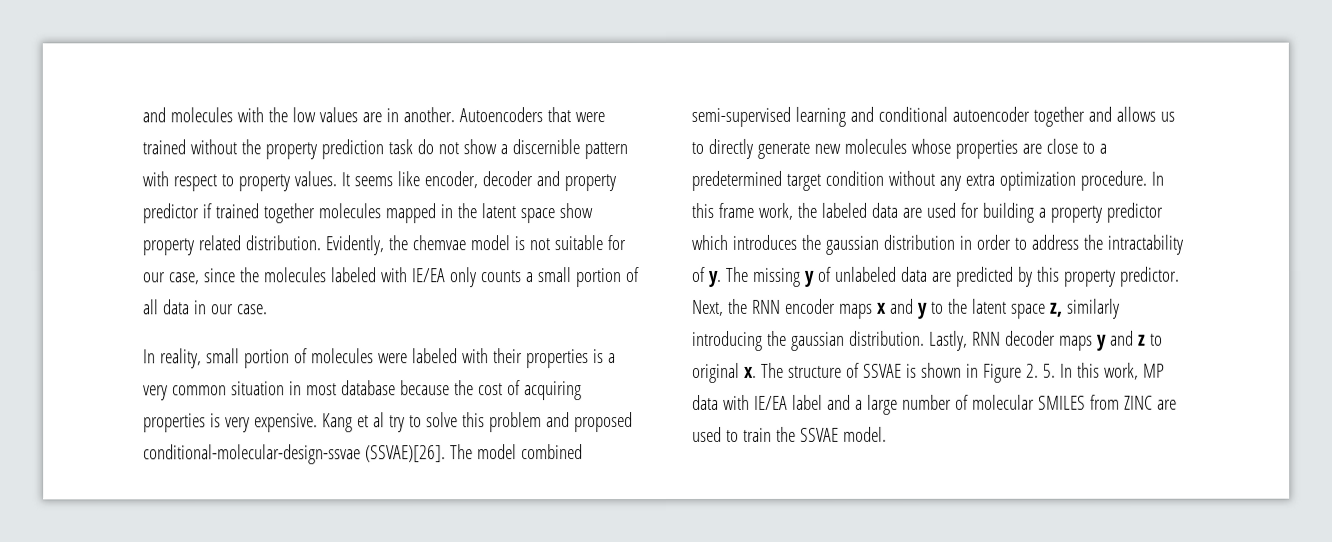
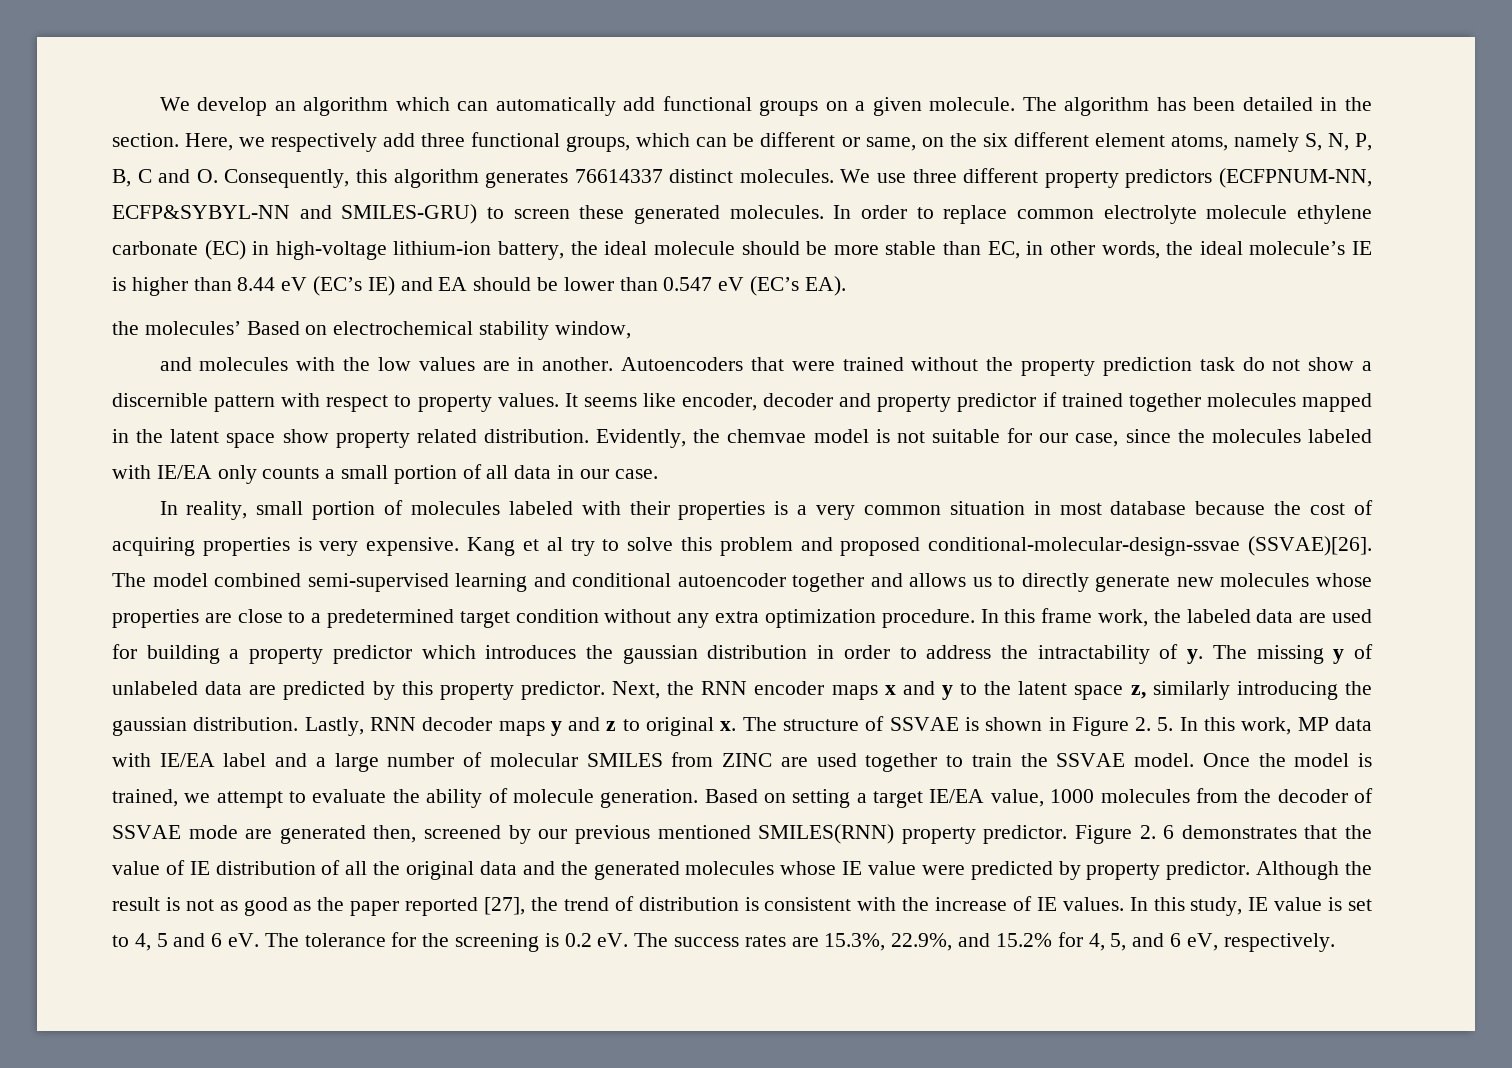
+ We develop an algorithm which can automatically add functional groups on a given molecule. The algorithm has been detailed in the section. Here, we respectively add three functional groups, which can be different or same, on the six different element atoms, namely S, N, P, B, C and O. Consequently, this algorithm generates 76614337 distinct molecules. We use three different property predictors (ECFPNUM-NN, ECFP&SYBYL-NN and SMILES-GRU) to screen these generated molecules. In order to replace common electrolyte molecule ethylene carbonate (EC) in high-voltage lithium-ion battery, the ideal molecule should be more stable than EC, in other words, the ideal molecule’s IE is higher than 8.44 eV (EC’s IE) and EA should be lower than 0.547 eV (EC’s EA).
+ the molecules’ Based on electrochemical stability window,
- In reality, small portion of molecules were labeled with their properties is a very common situation in most database because the cost of acquiring properties is very expensive.
+ In reality, small portion of molecules labeled with their properties is a very common situation in most database because the cost of acquiring properties is very expensive.
- The structure of SSVAE is shown in Figure 2. 5. In this work, MP data with IE/EA label and a large number of molecular SMILES from ZINC are used to train the SSVAE model.
+ The structure of SSVAE is shown in Figure 2. 5. In this work, MP data with IE/EA label and a large number of molecular SMILES from ZINC are used together to train the SSVAE model.
+ Once the model is trained, we attempt to evaluate the ability of molecule generation. Based on setting a target IE/EA value, 1000 molecules from the decoder of SSVAE mode are generated then, screened by our previous mentioned SMILES(RNN) property predictor. Figure 2. 6 demonstrates that the value of IE distribution of all the original data and the generated molecules whose IE value were predicted by property predictor. Although the result is not as good as the paper reported [27], the trend of distribution is consistent with the increase of IE values. In this study, IE value is set to 4, 5 and 6 eV. The tolerance for the screening is 0.2 eV. The success rates are 15.3%, 22.9%, and 15.2% for 4, 5, and 6 eV, respectively.

